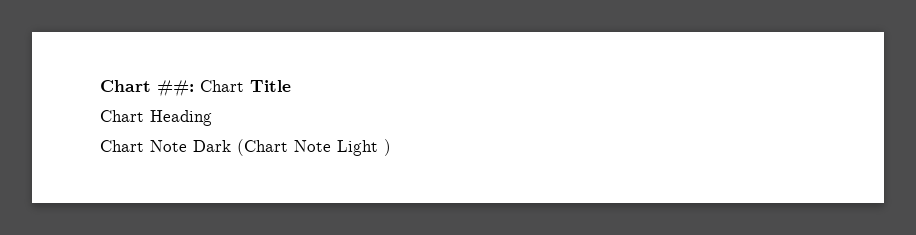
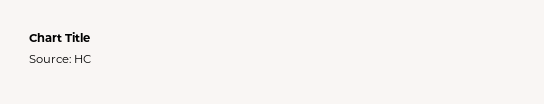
- Chart ##: Chart Title
+ Chart Title
- Chart Heading
- Chart Note Dark (Chart Note Light )
+ Source: HC

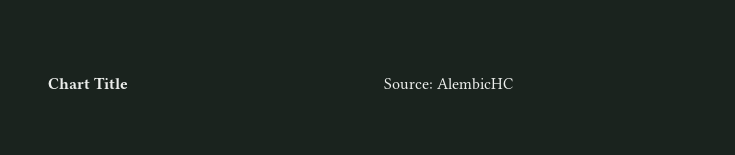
- Source: HC
+ Source: AlembicHC

